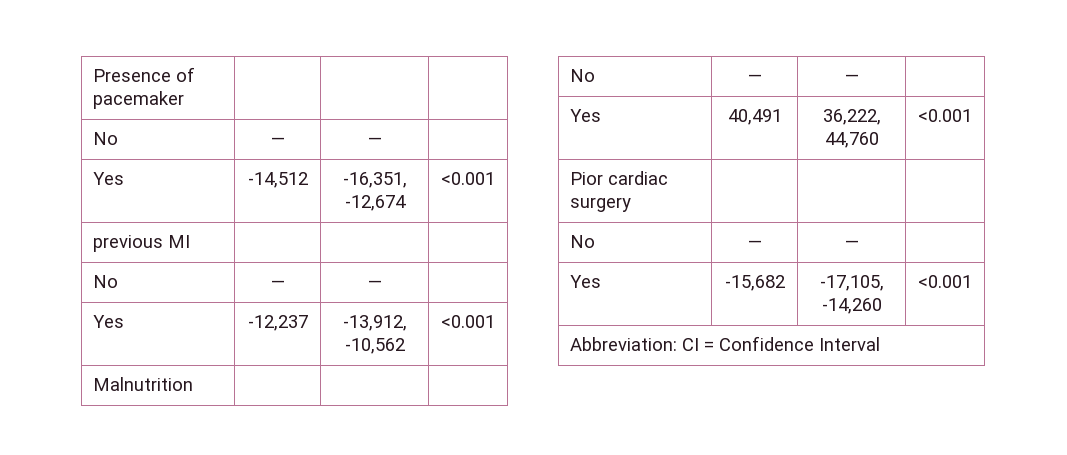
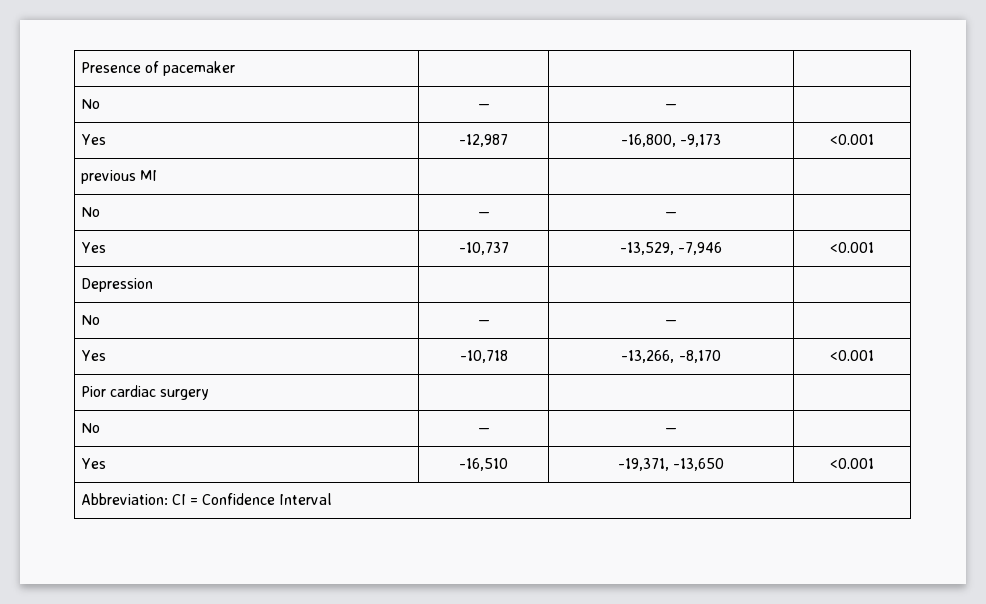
- Yes | -14,512 | -16,351, -12,674 | <0.001
+ Yes | -12,987 | -16,800, -9,173 | <0.001
- Yes | -12,237 | -13,912, -10,562 | <0.001
- Malnutrition | | |
+ Yes | -10,737 | -13,529, -7,946 | <0.001
+ Depression | | |
  No | — | — |
- Yes | 40,491 | 36,222, 44,760 | <0.001
+ Yes | -10,718 | -13,266, -8,170 | <0.001
- Yes | -15,682 | -17,105, -14,260 | <0.001
+ Yes | -16,510 | -19,371, -13,650 | <0.001

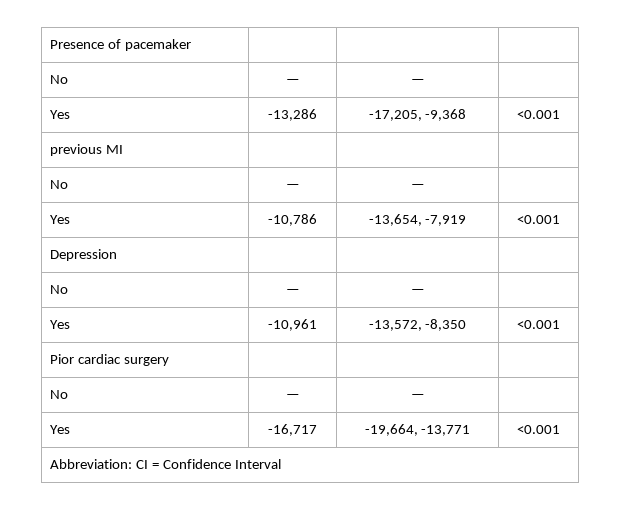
- Yes | -12,987 | -16,800, -9,173 | <0.001
+ Yes | -13,286 | -17,205, -9,368 | <0.001
- Yes | -10,737 | -13,529, -7,946 | <0.001
+ Yes | -10,786 | -13,654, -7,919 | <0.001
- Yes | -10,718 | -13,266, -8,170 | <0.001
+ Yes | -10,961 | -13,572, -8,350 | <0.001
- Yes | -16,510 | -19,371, -13,650 | <0.001
+ Yes | -16,717 | -19,664, -13,771 | <0.001

